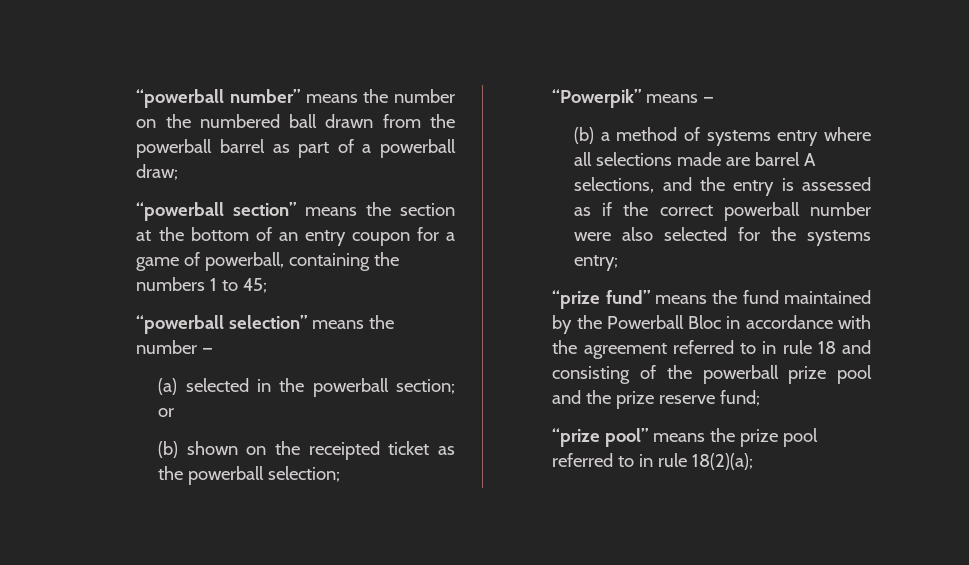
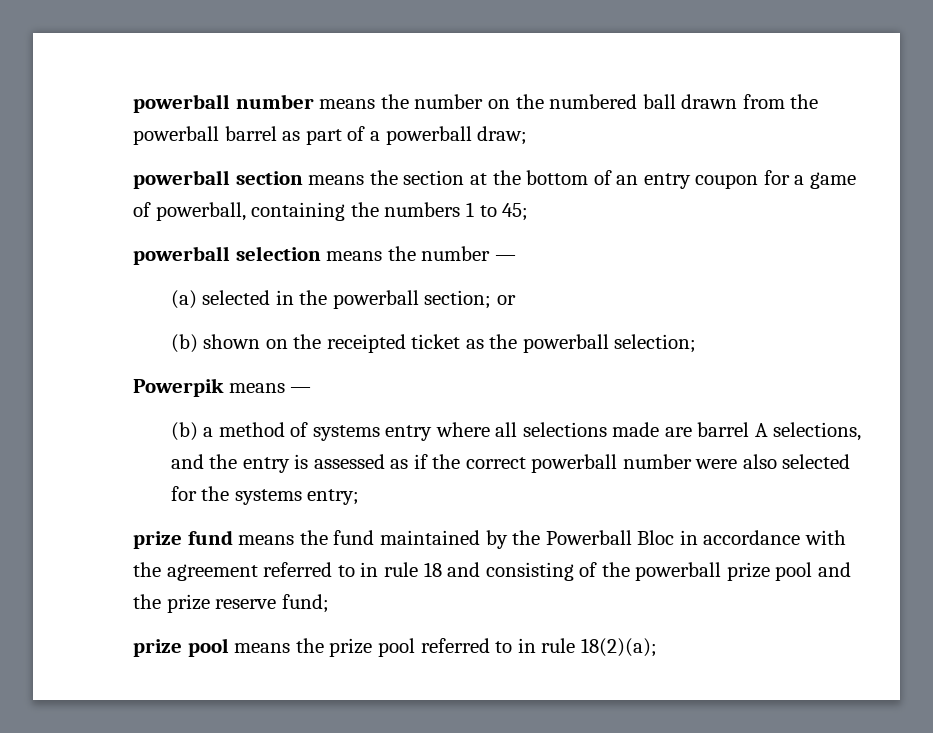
- “powerball number” means the number on the numbered ball drawn from the powerball barrel as part of a powerball draw;
+ powerball number means the number on the numbered ball drawn from the powerball barrel as part of a powerball draw;
- “powerball section” means the section at the bottom of an entry coupon for a game of powerball, containing the numbers 1 to 45;
+ powerball section means the section at the bottom of an entry coupon for a game of powerball, containing the numbers 1 to 45;
- “powerball selection” means the number —
+ powerball selection means the number —
- “Powerpik” means —
+ Powerpik means —
- “prize fund” means the fund maintained by the Powerball Bloc in accordance with the agreement referred to in rule 18 and consisting of the powerball prize pool and the prize reserve fund;
+ prize fund means the fund maintained by the Powerball Bloc in accordance with the agreement referred to in rule 18 and consisting of the powerball prize pool and the prize reserve fund;
- “prize pool” means the prize pool referred to in rule 18(2)(a);
+ prize pool means the prize pool referred to in rule 18(2)(a);

